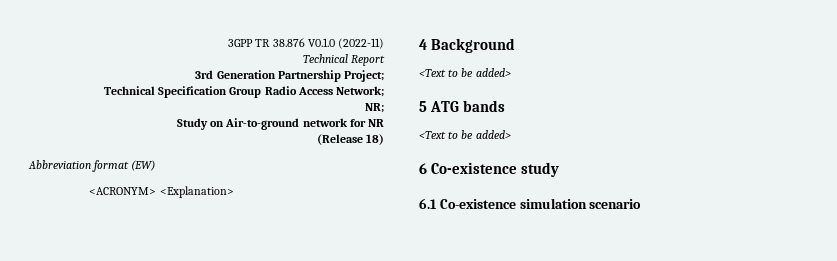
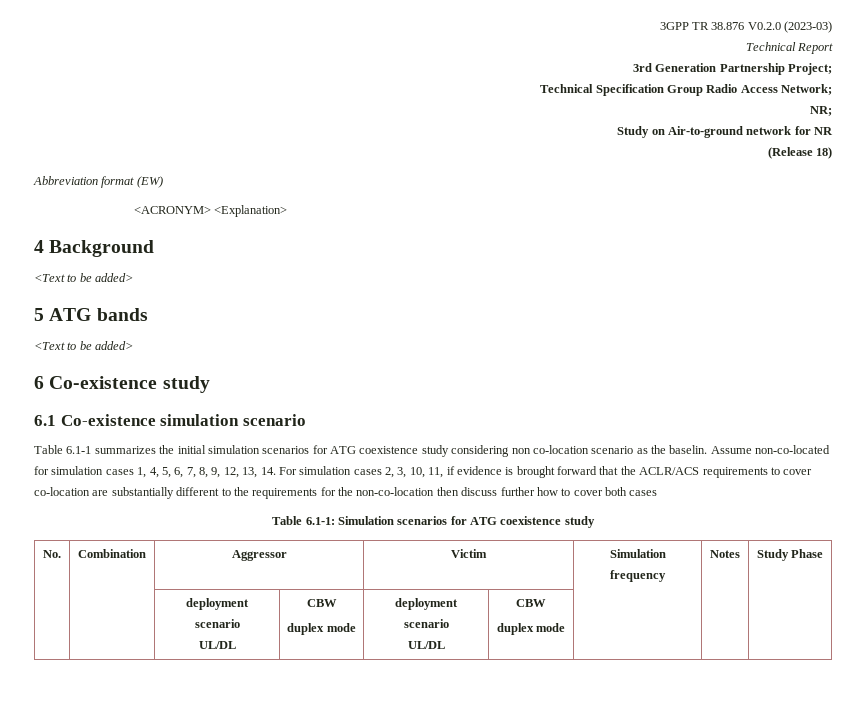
- 3GPP TR 38.876 V0.1.0 (2022-11)
+ 3GPP TR 38.876 V0.2.0 (2023-03)
+ Table 6.1-1 summarizes the initial simulation scenarios for ATG coexistence study considering non co-location scenario as the baselin. Assume non-co-located for simulation cases 1, 4, 5, 6, 7, 8, 9, 12, 13, 14. For simulation cases 2, 3, 10, 11, if evidence is brought forward that the ACLR/ACS requirements to cover co-location are substantially different to the requirements for the non-co-location then discuss further how to cover both cases
+ Table 6.1-1: Simulation scenarios for ATG coexistence study
+ No. | Combination | Aggressor | Victim | Simulation frequency | Notes | Study Phase
+ | | deployment scenario
+ UL/DL | CBW
+ duplex mode | deployment scenario
+ UL/DL | CBW
+ duplex mode | | |

